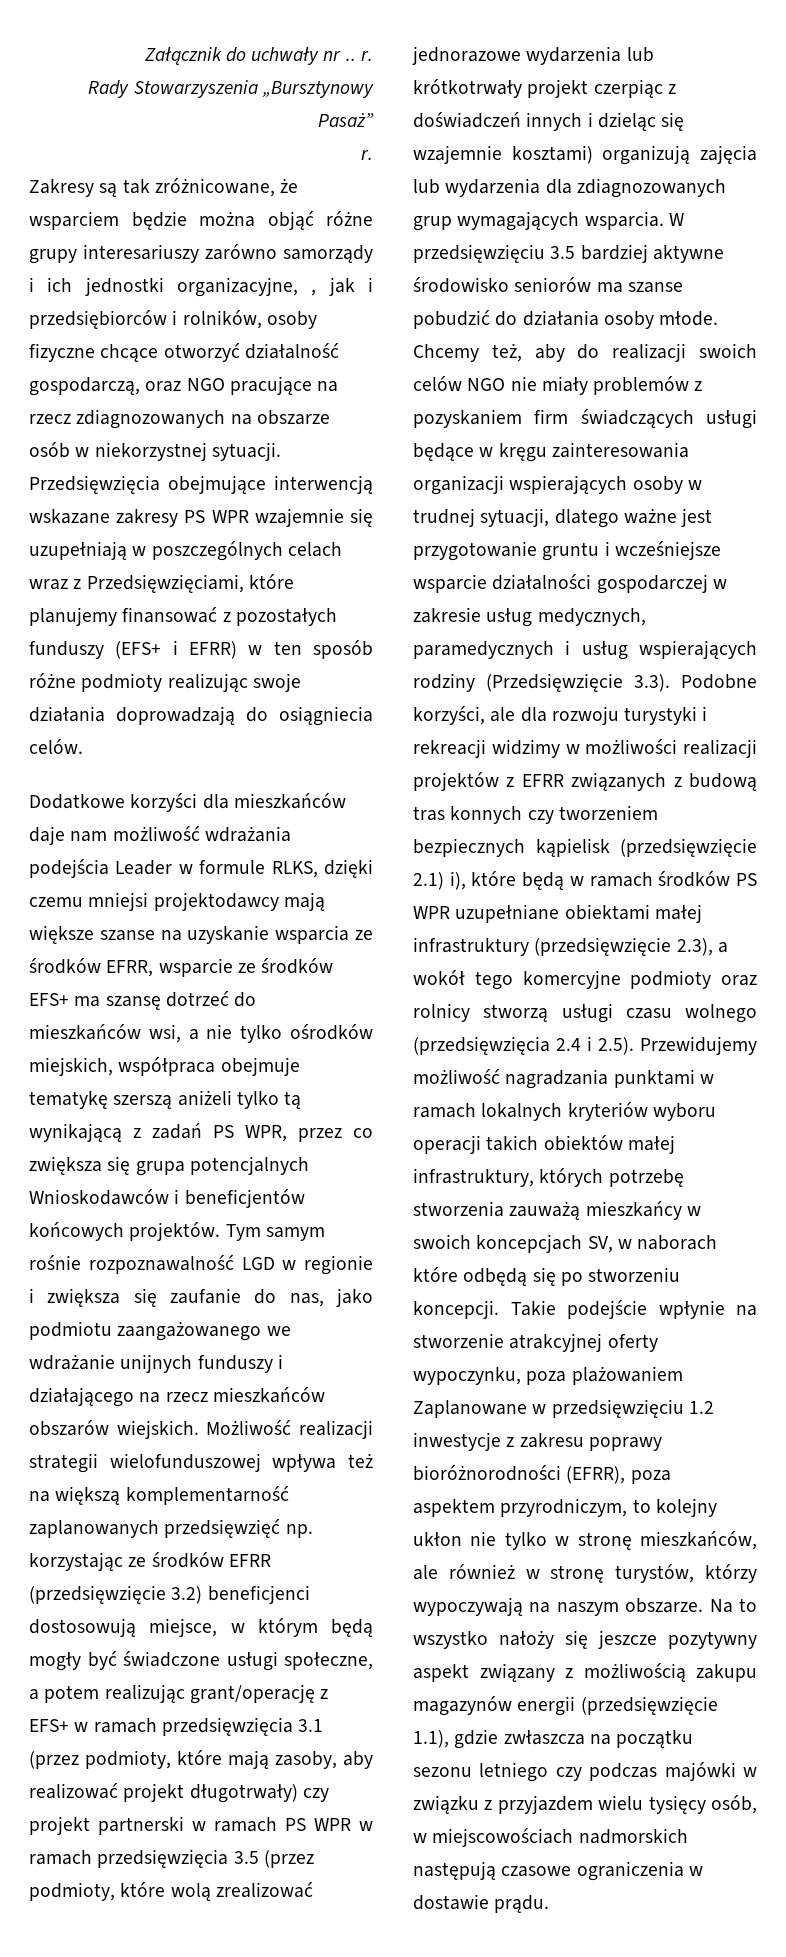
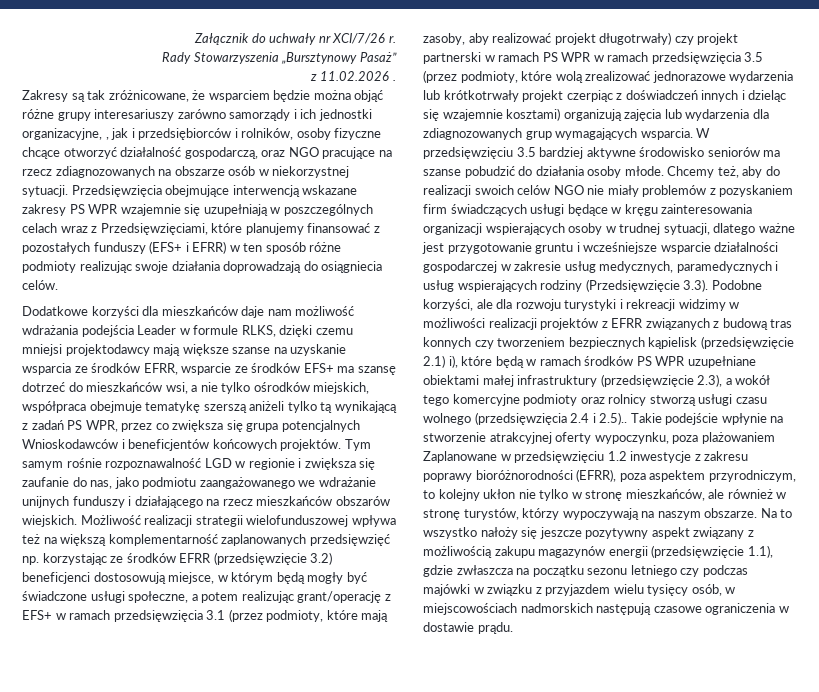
- Załącznik do uchwały nr .. r.
+ Załącznik do uchwały nr XCI/7/26 r.
  Rady Stowarzyszenia „Bursztynowy Pasaż”
- r.
+ z 11.02.2026 .
- Chcemy też, aby do realizacji swoich celów NGO nie miały problemów z pozyskaniem firm świadczących usługi będące w kręgu zainteresowania organizacji wspierających osoby w trudnej sytuacji, dlatego ważne jest przygotowanie gruntu i wcześniejsze wsparcie działalności gospodarczej w zakresie usług medycznych, paramedycznych i usług wspierających rodziny (Przedsięwzięcie 3.3). Podobne korzyści, ale dla rozwoju turystyki i rekreacji widzimy w możliwości realizacji projektów z EFRR związanych z budową tras konnych czy tworzeniem bezpiecznych kąpielisk (przedsięwzięcie 2.1) i), które będą w ramach środków PS WPR uzupełniane obiektami małej infrastruktury (przedsięwzięcie 2.3), a wokół tego komercyjne podmioty oraz rolnicy stworzą usługi czasu wolnego (przedsięwzięcia 2.4 i 2.5). Przewidujemy możliwość nagradzania punktami w ramach lokalnych kryteriów wyboru operacji takich obiektów małej infrastruktury, których potrzebę stworzenia zauważą mieszkańcy w swoich koncepcjach SV, w naborach które odbędą się po stworzeniu koncepcji.
+ Chcemy też, aby do realizacji swoich celów NGO nie miały problemów z pozyskaniem firm świadczących usługi będące w kręgu zainteresowania organizacji wspierających osoby w trudnej sytuacji, dlatego ważne jest przygotowanie gruntu i wcześniejsze wsparcie działalności gospodarczej w zakresie usług medycznych, paramedycznych i usług wspierających rodziny (Przedsięwzięcie 3.3). Podobne korzyści, ale dla rozwoju turystyki i rekreacji widzimy w możliwości realizacji projektów z EFRR związanych z budową tras konnych czy tworzeniem bezpiecznych kąpielisk (przedsięwzięcie 2.1) i), które będą w ramach środków PS WPR uzupełniane obiektami małej infrastruktury (przedsięwzięcie 2.3), a wokół tego komercyjne podmioty oraz rolnicy stworzą usługi czasu wolnego (przedsięwzięcia 2.4 i 2.5)..

